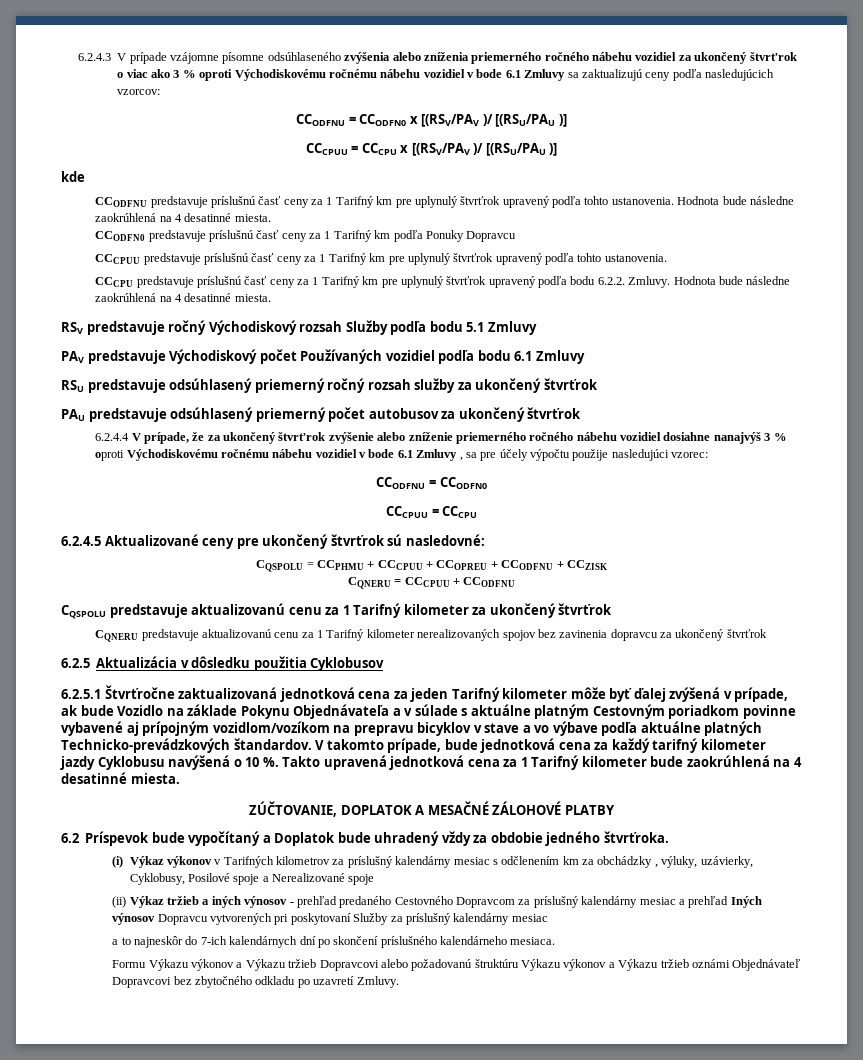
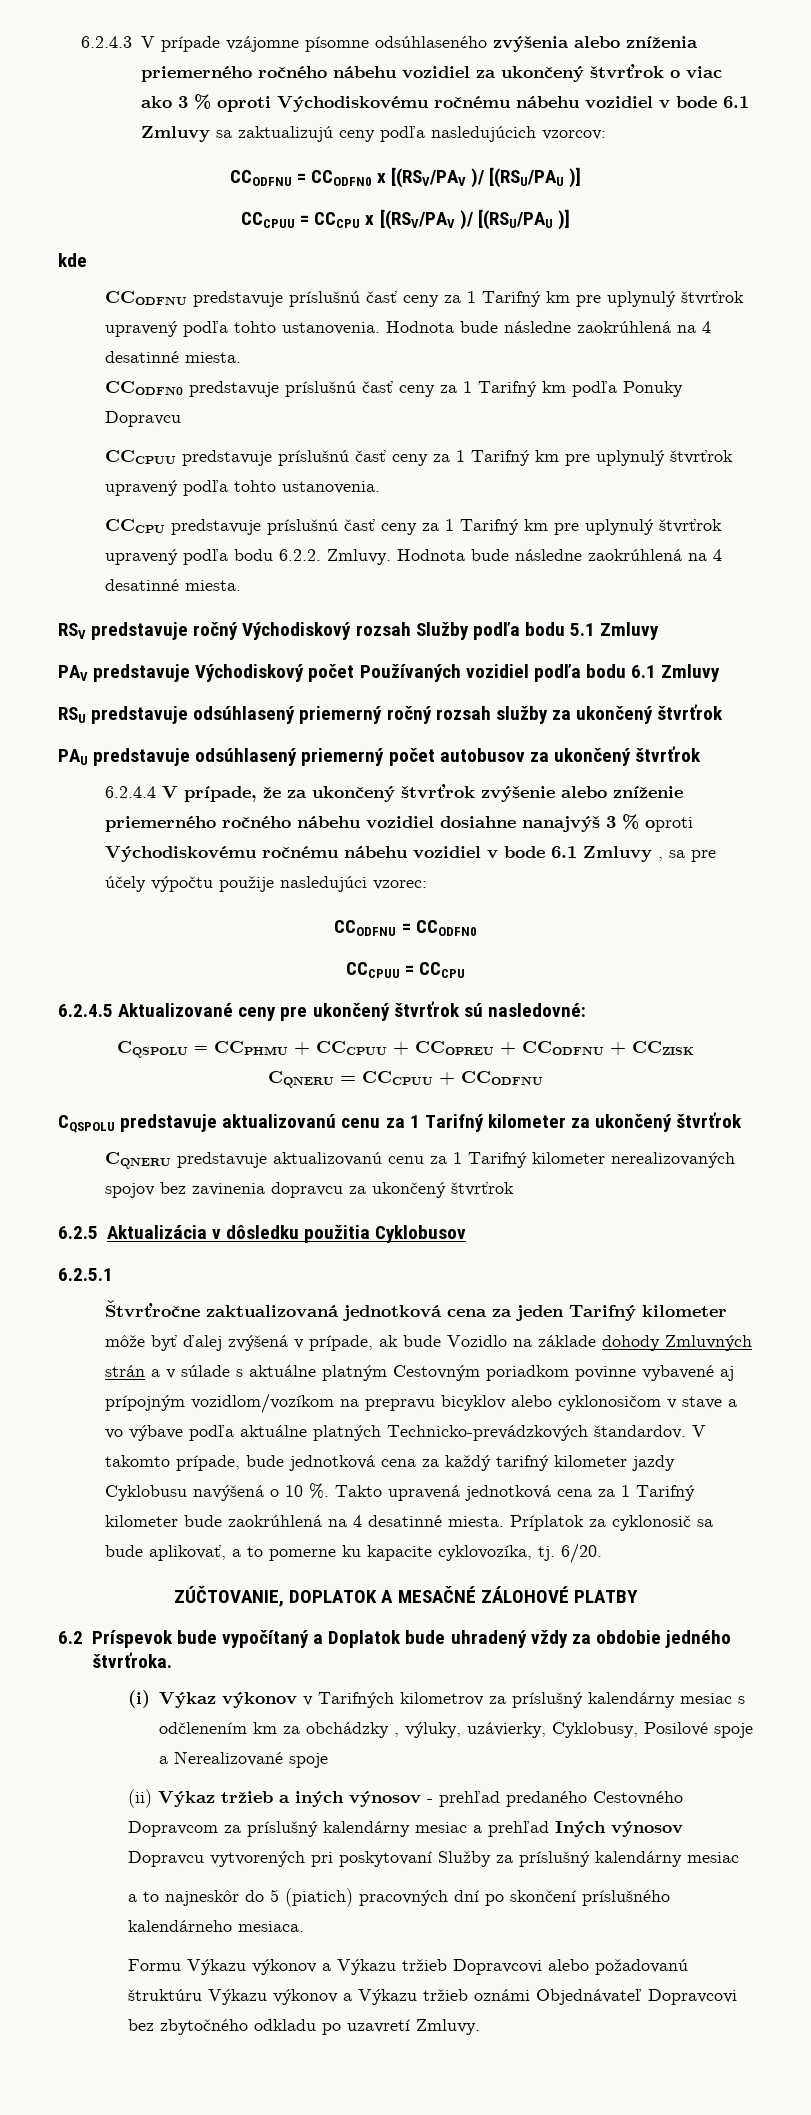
- 6.2.5.1 Štvrťročne zaktualizovaná jednotková cena za jeden Tarifný kilometer môže byť ďalej zvýšená v prípade, ak bude Vozidlo na základe Pokynu Objednávateľa a v súlade s aktuálne platným Cestovným poriadkom povinne vybavené aj prípojným vozidlom/vozíkom na prepravu bicyklov v stave a vo výbave podľa aktuálne platných Technicko-prevádzkových štandardov.
+ 6.2.5.1
+ Štvrťročne zaktualizovaná jednotková cena za jeden Tarifný kilometer môže byť ďalej zvýšená v prípade, ak bude Vozidlo na základe dohody Zmluvných strán a v súlade s aktuálne platným Cestovným poriadkom povinne vybavené aj prípojným vozidlom/vozíkom na prepravu bicyklov alebo cyklonosičom v stave a vo výbave podľa aktuálne platných Technicko-prevádzkových štandardov.
+ Príplatok za cyklonosič sa bude aplikovať, a to pomerne ku kapacite cyklovozíka, tj. 6/20.
- a to najneskôr do 7-ich kalendárnych dní po skončení príslušného kalendárneho mesiaca.
+ a to najneskôr do 5 (piatich) pracovných dní po skončení príslušného kalendárneho mesiaca.

